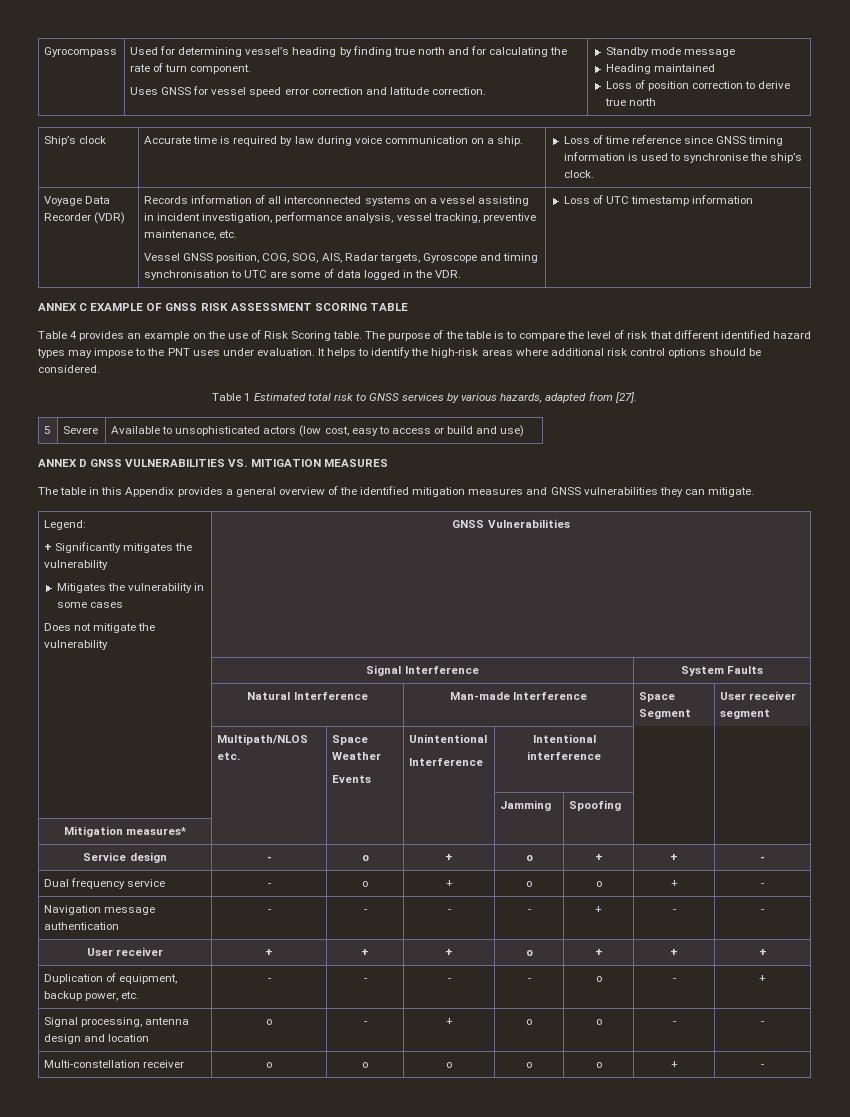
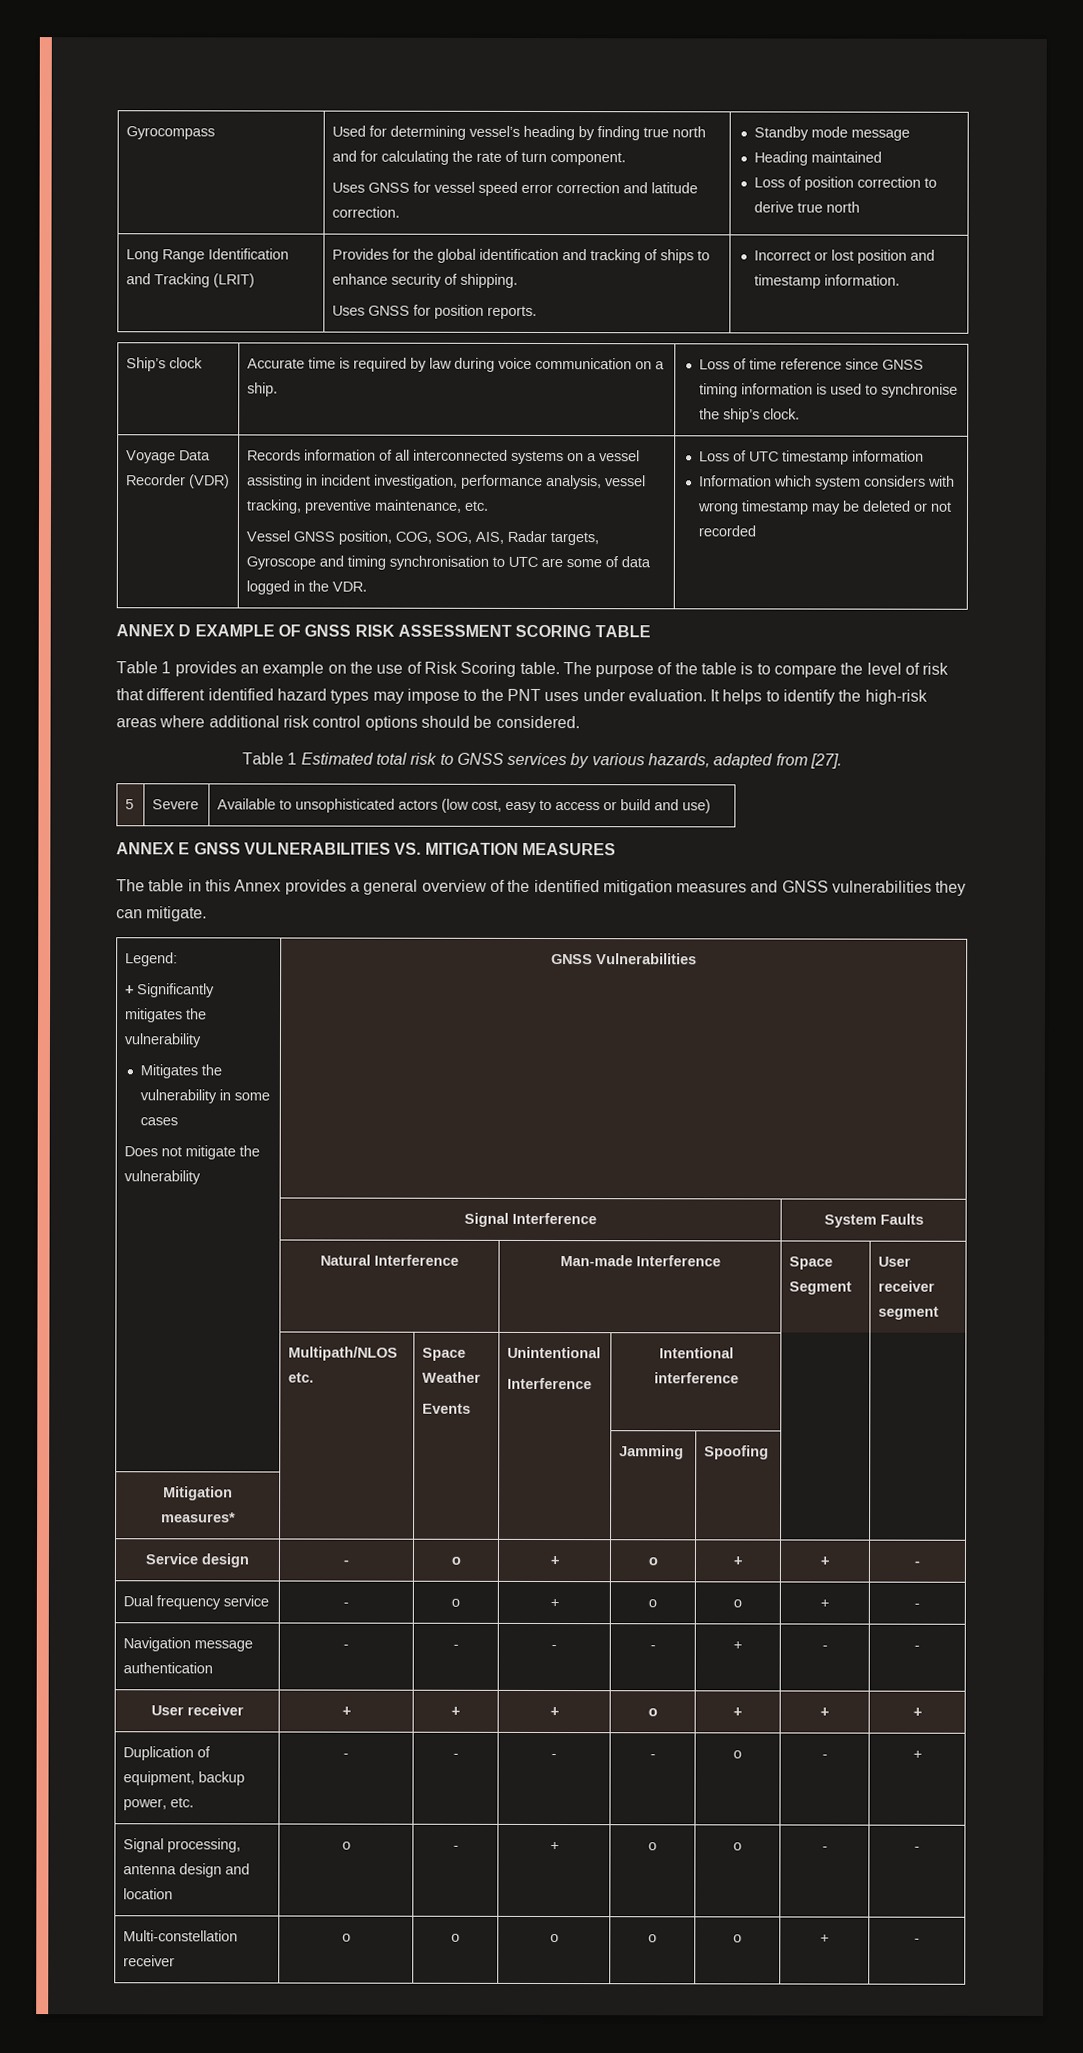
+ Long Range Identification and Tracking (LRIT) | Provides for the global identification and tracking of ships to enhance security of shipping.
+ Uses GNSS for position reports. | Incorrect or lost position and timestamp information.
- ANNEX C EXAMPLE OF GNSS RISK ASSESSMENT SCORING TABLE
+ Information which system considers with wrong timestamp may be deleted or not recorded
+ ANNEX D EXAMPLE OF GNSS RISK ASSESSMENT SCORING TABLE
- Table 4 provides an example on the use of Risk Scoring table.
+ Table 1 provides an example on the use of Risk Scoring table.
- ANNEX D GNSS VULNERABILITIES VS. MITIGATION MEASURES
+ ANNEX E GNSS VULNERABILITIES VS. MITIGATION MEASURES
- The table in this Appendix provides a general overview of the identified mitigation measures and GNSS vulnerabilities they can mitigate.
+ The table in this Annex provides a general overview of the identified mitigation measures and GNSS vulnerabilities they can mitigate.

